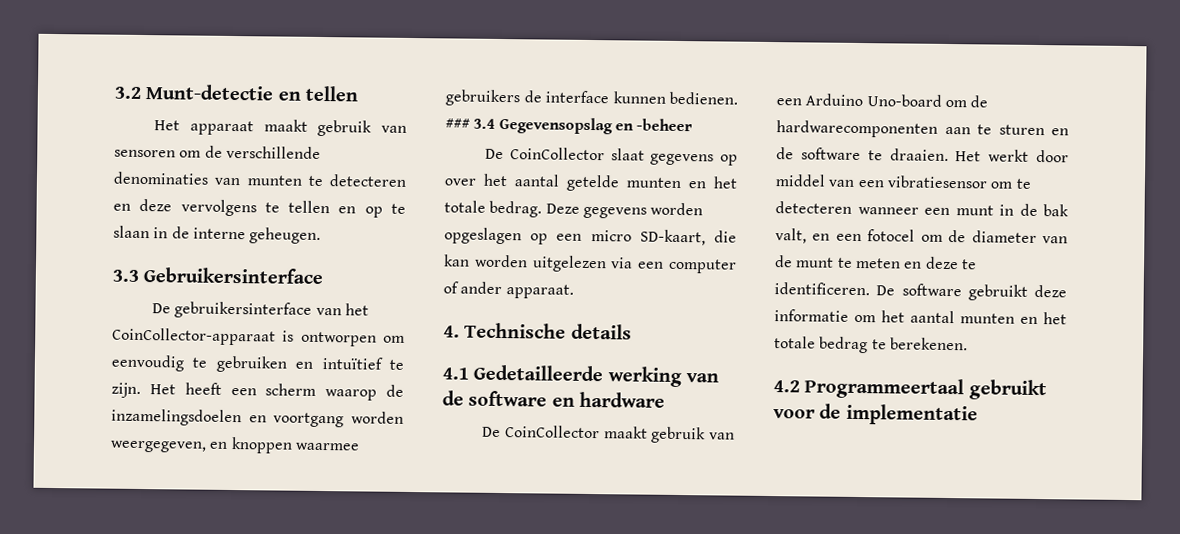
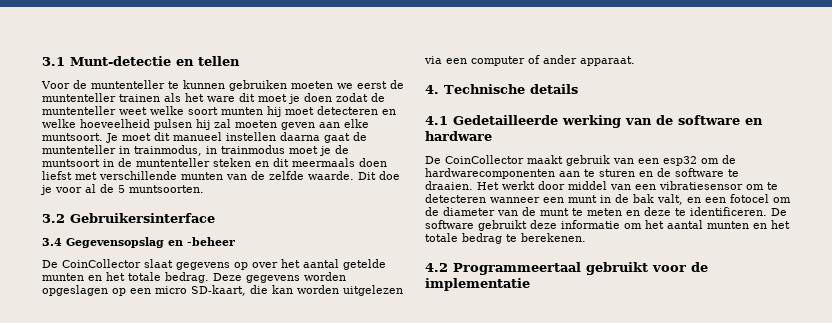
- 3.2 Munt-detectie en tellen
+ 3.1 Munt-detectie en tellen
- Het apparaat maakt gebruik van sensoren om de verschillende denominaties van munten te detecteren en deze vervolgens te tellen en op te slaan in de interne geheugen.
- 3.3 Gebruikersinterface
- De gebruikersinterface van het CoinCollector-apparaat is ontworpen om eenvoudig te gebruiken en intuïtief te zijn. Het heeft een scherm waarop de inzamelingsdoelen en voortgang worden weergegeven, en knoppen waarmee gebruikers de interface kunnen bedienen. ### 3.4 Gegevensopslag en -beheer
+ Voor de muntenteller te kunnen gebruiken moeten we eerst de muntenteller trainen als het ware dit moet je doen zodat de muntenteller weet welke soort munten hij moet detecteren en welke hoeveelheid pulsen hij zal moeten geven aan elke muntsoort. Je moet dit manueel instellen daarna gaat de muntenteller in trainmodus, in trainmodus moet je de muntsoort in de muntenteller steken en dit meermaals doen liefst met verschillende munten van de zelfde waarde. Dit doe je voor al de 5 muntsoorten.
+ 3.2 Gebruikersinterface
+ 3.4 Gegevensopslag en -beheer
- De CoinCollector maakt gebruik van een Arduino Uno-board om de hardwarecomponenten aan te sturen en de software te draaien.
+ De CoinCollector maakt gebruik van een esp32 om de hardwarecomponenten aan te sturen en de software te draaien.

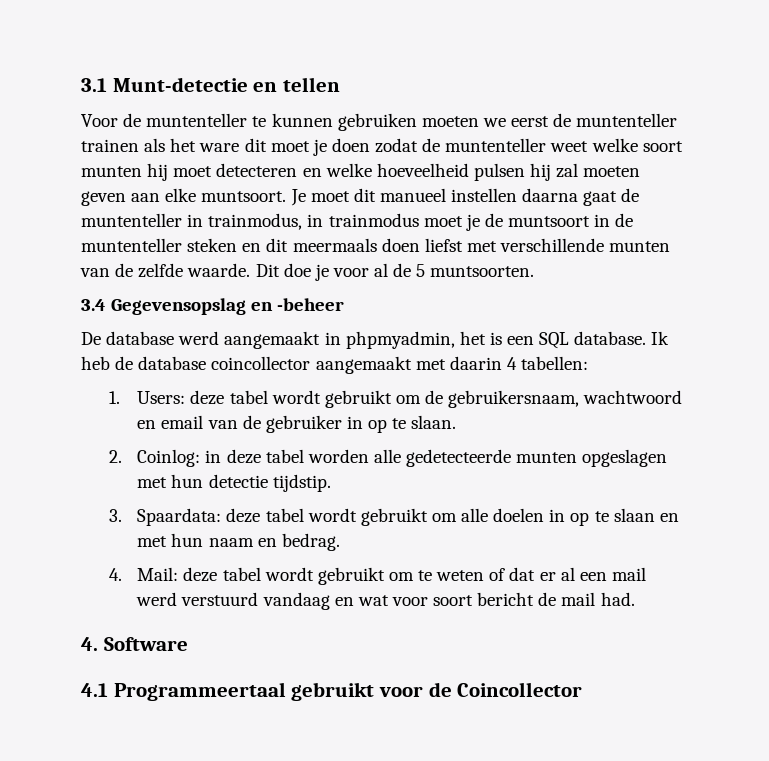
- 3.2 Gebruikersinterface
- De CoinCollector slaat gegevens op over het aantal getelde munten en het totale bedrag. Deze gegevens worden opgeslagen op een micro SD-kaart, die kan worden uitgelezen via een computer of ander apparaat.
- 4. Technische details
+ De database werd aangemaakt in phpmyadmin, het is een SQL database. Ik heb de database coincollector aangemaakt met daarin 4 tabellen:
+ 1. Users: deze tabel wordt gebruikt om de gebruikersnaam, wachtwoord en email van de gebruiker in op te slaan.
+ 2. Coinlog: in deze tabel worden alle gedetecteerde munten opgeslagen met hun detectie tijdstip.
+ 3. Spaardata: deze tabel wordt gebruikt om alle doelen in op te slaan en met hun naam en bedrag.
+ 4. Mail: deze tabel wordt gebruikt om te weten of dat er al een mail werd verstuurd vandaag en wat voor soort bericht de mail had.
+ 4. Software
- 4.1 Gedetailleerde werking van de software en hardware
- De CoinCollector maakt gebruik van een esp32 om de hardwarecomponenten aan te sturen en de software te draaien. Het werkt door middel van een vibratiesensor om te detecteren wanneer een munt in de bak valt, en een fotocel om de diameter van de munt te meten en deze te identificeren. De software gebruikt deze informatie om het aantal munten en het totale bedrag te berekenen.
- 4.2 Programmeertaal gebruikt voor de implementatie
+ 4.1 Programmeertaal gebruikt voor de Coincollector

